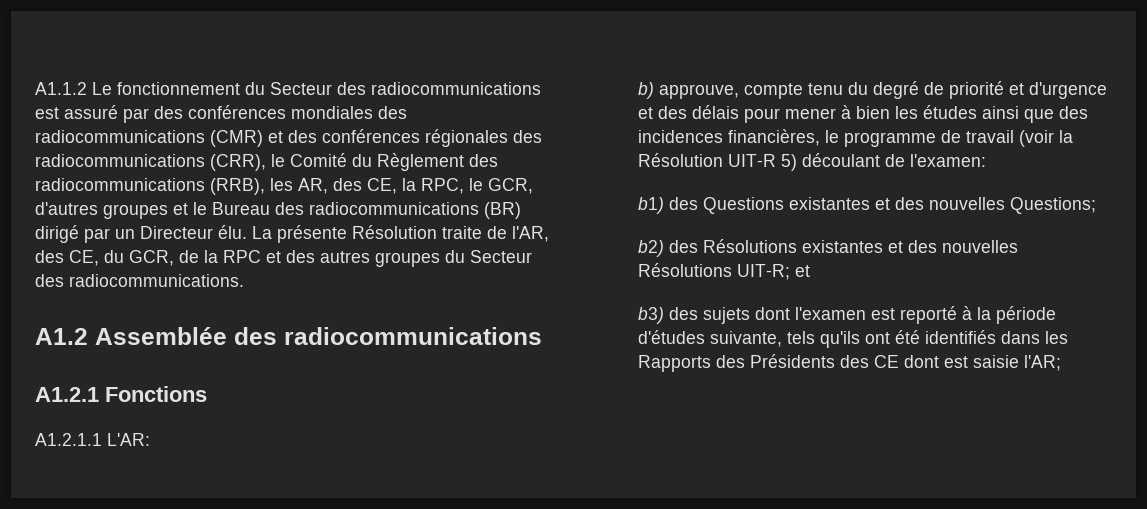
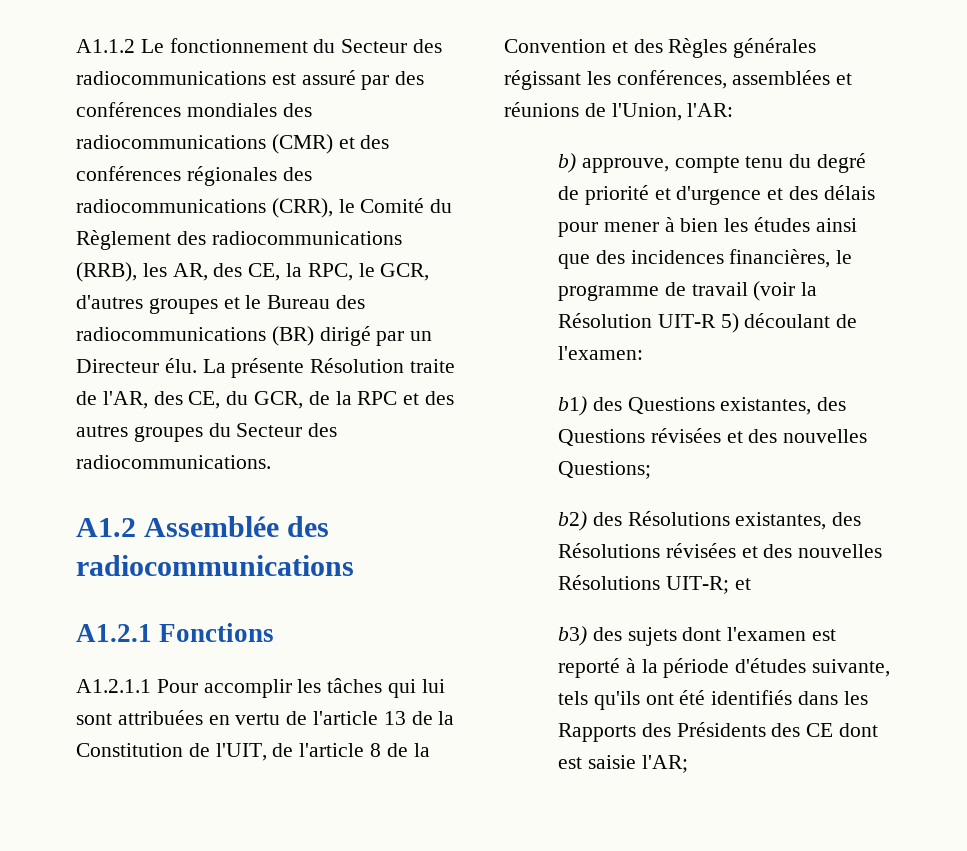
- A1.2.1.1 L'AR:
+ A1.2.1.1 Pour accomplir les tâches qui lui sont attribuées en vertu de l'article 13 de la Constitution de l'UIT, de l'article 8 de la Convention et des Règles générales régissant les conférences, assemblées et réunions de l'Union, l'AR:
- b1) des Questions existantes et des nouvelles Questions;
+ b1) des Questions existantes, des Questions révisées et des nouvelles Questions;
- b2) des Résolutions existantes et des nouvelles Résolutions UIT-R; et
+ b2) des Résolutions existantes, des Résolutions révisées et des nouvelles Résolutions UIT-R; et

